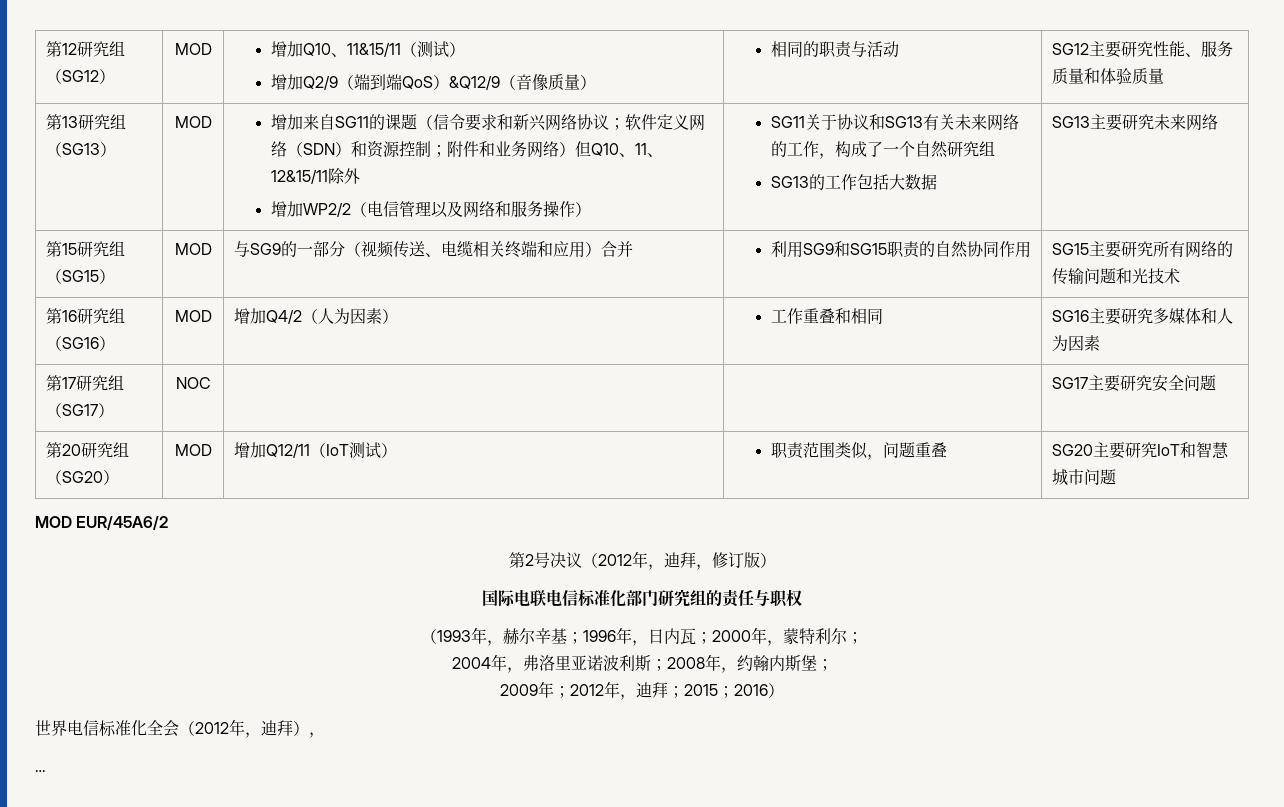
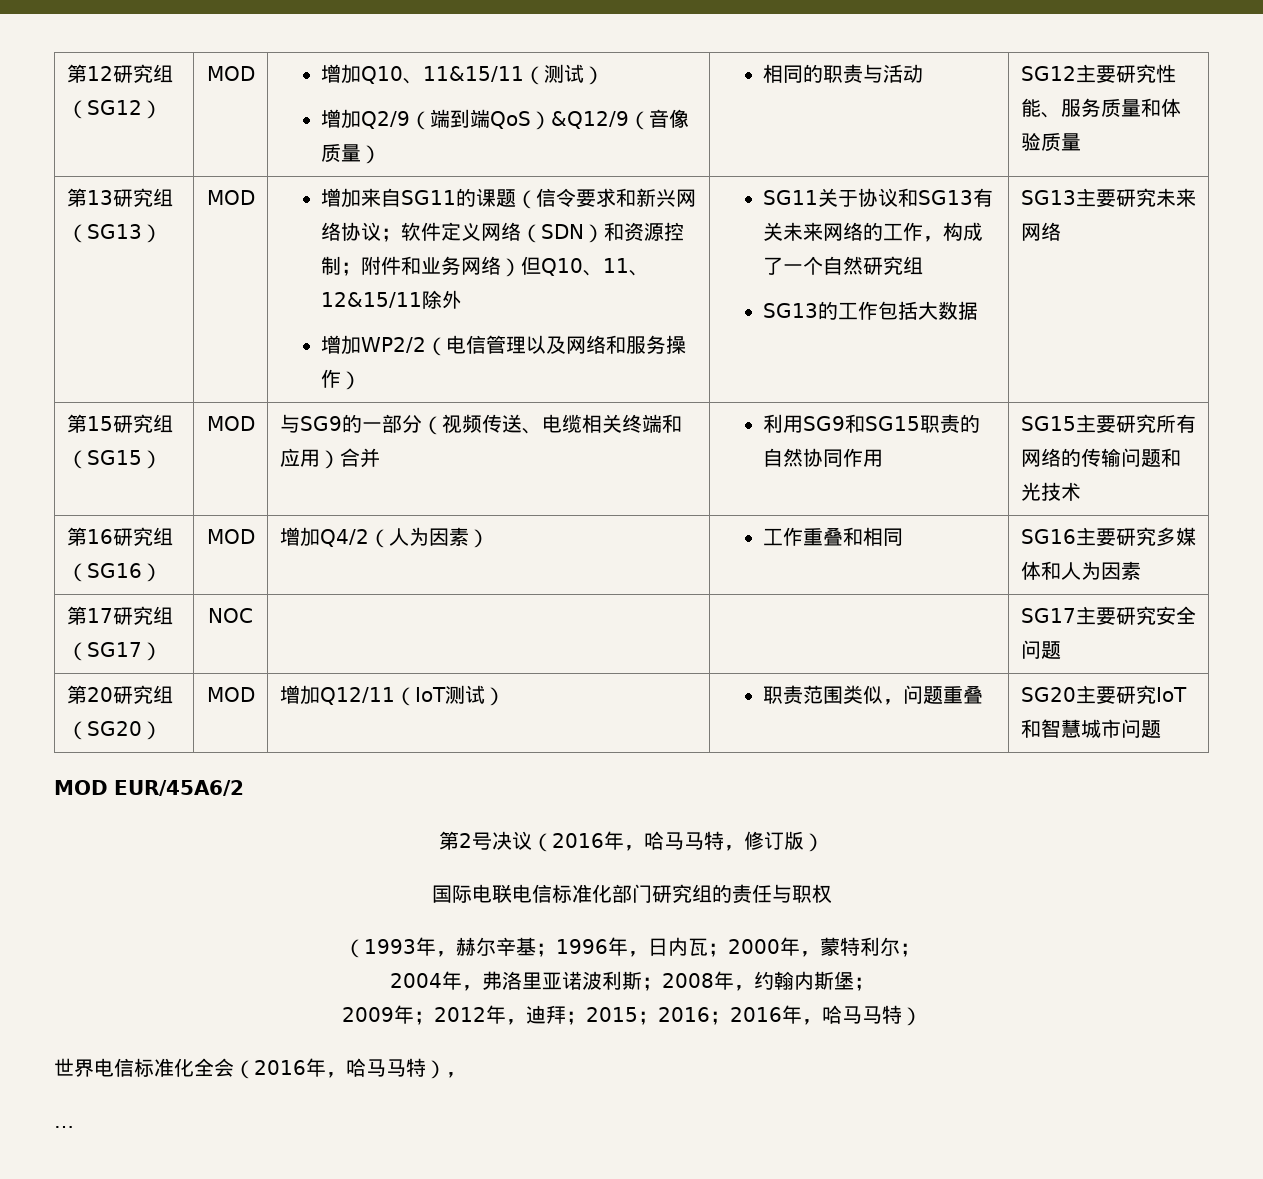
- 第2号决议（2012年，迪拜，修订版）
+ 第2号决议（2016年，哈马马特，修订版）
- 2009年；2012年，迪拜；2015；2016）
+ 2009年；2012年，迪拜；2015；2016；2016年，哈马马特）
- 世界电信标准化全会（2012年，迪拜），
+ 世界电信标准化全会（2016年，哈马马特），

